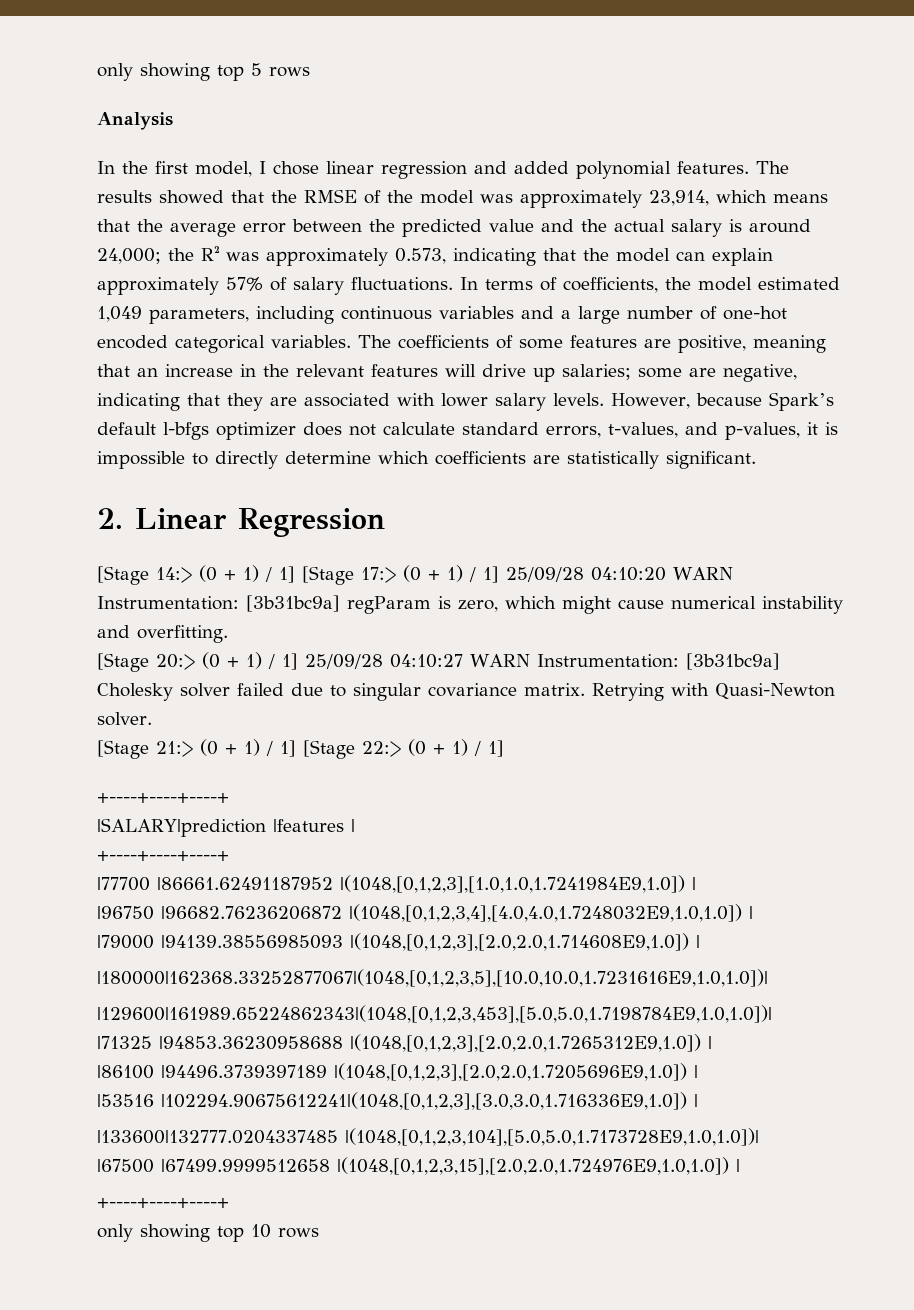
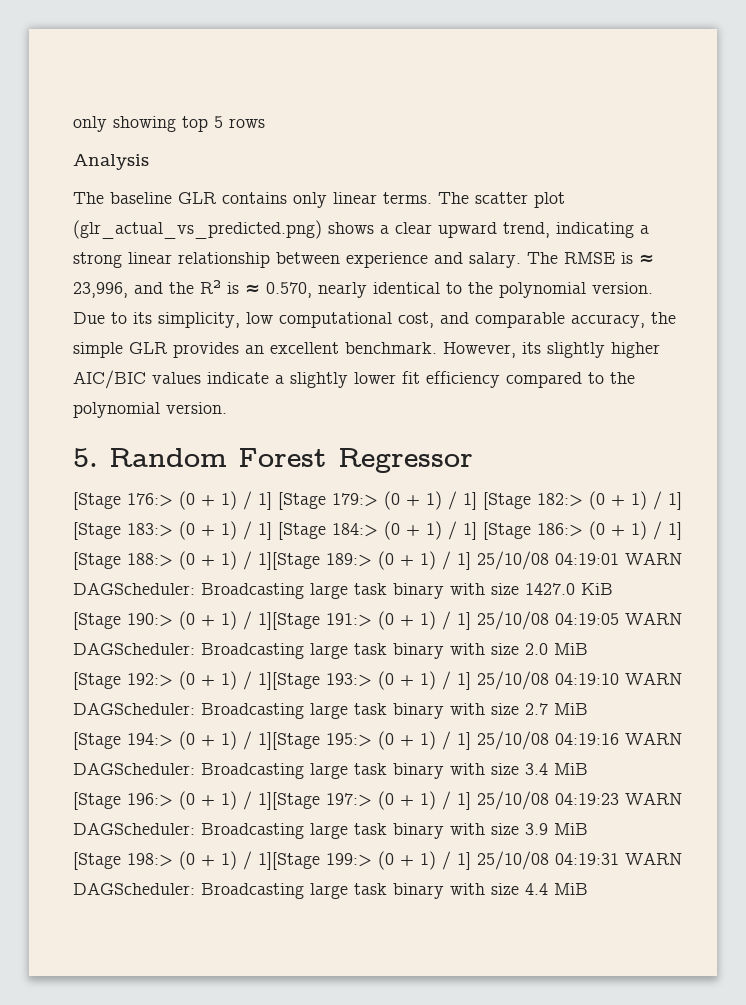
- In the first model, I chose linear regression and added polynomial features. The results showed that the RMSE of the model was approximately 23,914, which means that the average error between the predicted value and the actual salary is around 24,000; the R² was approximately 0.573, indicating that the model can explain approximately 57% of salary fluctuations. In terms of coefficients, the model estimated 1,049 parameters, including continuous variables and a large number of one-hot encoded categorical variables. The coefficients of some features are positive, meaning that an increase in the relevant features will drive up salaries; some are negative, indicating that they are associated with lower salary levels. However, because Spark’s default l-bfgs optimizer does not calculate standard errors, t-values, and p-values, it is impossible to directly determine which coefficients are statistically significant.
- 2. Linear Regression
- [Stage 14:> (0 + 1) / 1] [Stage 17:> (0 + 1) / 1] 25/09/28 04:10:20 WARN Instrumentation: [3b31bc9a] regParam is zero, which might cause numerical instability and overfitting.
- [Stage 20:> (0 + 1) / 1] 25/09/28 04:10:27 WARN Instrumentation: [3b31bc9a] Cholesky solver failed due to singular covariance matrix. Retrying with Quasi-Newton solver.
- [Stage 21:> (0 + 1) / 1] [Stage 22:> (0 + 1) / 1]
- +----+----+----+
- |SALARY|prediction |features |
- +----+----+----+
- |77700 |86661.62491187952 |(1048,[0,1,2,3],[1.0,1.0,1.7241984E9,1.0]) |
- |96750 |96682.76236206872 |(1048,[0,1,2,3,4],[4.0,4.0,1.7248032E9,1.0,1.0]) |
- |79000 |94139.38556985093 |(1048,[0,1,2,3],[2.0,2.0,1.714608E9,1.0]) |
- |180000|162368.33252877067|(1048,[0,1,2,3,5],[10.0,10.0,1.7231616E9,1.0,1.0])|
- |129600|161989.65224862343|(1048,[0,1,2,3,453],[5.0,5.0,1.7198784E9,1.0,1.0])|
- |71325 |94853.36230958688 |(1048,[0,1,2,3],[2.0,2.0,1.7265312E9,1.0]) |
- |86100 |94496.3739397189 |(1048,[0,1,2,3],[2.0,2.0,1.7205696E9,1.0]) |
- |53516 |102294.90675612241|(1048,[0,1,2,3],[3.0,3.0,1.716336E9,1.0]) |
- |133600|132777.0204337485 |(1048,[0,1,2,3,104],[5.0,5.0,1.7173728E9,1.0,1.0])|
- |67500 |67499.9999512658 |(1048,[0,1,2,3,15],[2.0,2.0,1.724976E9,1.0,1.0]) |
- +----+----+----+
- only showing top 10 rows
+ The baseline GLR contains only linear terms. The scatter plot (glr_actual_vs_predicted.png) shows a clear upward trend, indicating a strong linear relationship between experience and salary. The RMSE is ≈ 23,996, and the R² is ≈ 0.570, nearly identical to the polynomial version. Due to its simplicity, low computational cost, and comparable accuracy, the simple GLR provides an excellent benchmark. However, its slightly higher AIC/BIC values indicate a slightly lower fit efficiency compared to the polynomial version.
+ 5. Random Forest Regressor
+ [Stage 176:> (0 + 1) / 1] [Stage 179:> (0 + 1) / 1] [Stage 182:> (0 + 1) / 1] [Stage 183:> (0 + 1) / 1] [Stage 184:> (0 + 1) / 1] [Stage 186:> (0 + 1) / 1] [Stage 188:> (0 + 1) / 1][Stage 189:> (0 + 1) / 1] 25/10/08 04:19:01 WARN DAGScheduler: Broadcasting large task binary with size 1427.0 KiB
+ [Stage 190:> (0 + 1) / 1][Stage 191:> (0 + 1) / 1] 25/10/08 04:19:05 WARN DAGScheduler: Broadcasting large task binary with size 2.0 MiB
+ [Stage 192:> (0 + 1) / 1][Stage 193:> (0 + 1) / 1] 25/10/08 04:19:10 WARN DAGScheduler: Broadcasting large task binary with size 2.7 MiB
+ [Stage 194:> (0 + 1) / 1][Stage 195:> (0 + 1) / 1] 25/10/08 04:19:16 WARN DAGScheduler: Broadcasting large task binary with size 3.4 MiB
+ [Stage 196:> (0 + 1) / 1][Stage 197:> (0 + 1) / 1] 25/10/08 04:19:23 WARN DAGScheduler: Broadcasting large task binary with size 3.9 MiB
+ [Stage 198:> (0 + 1) / 1][Stage 199:> (0 + 1) / 1] 25/10/08 04:19:31 WARN DAGScheduler: Broadcasting large task binary with size 4.4 MiB

